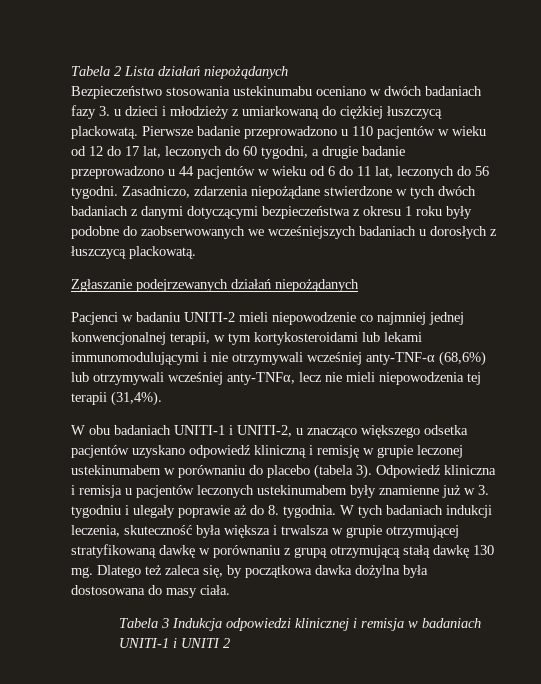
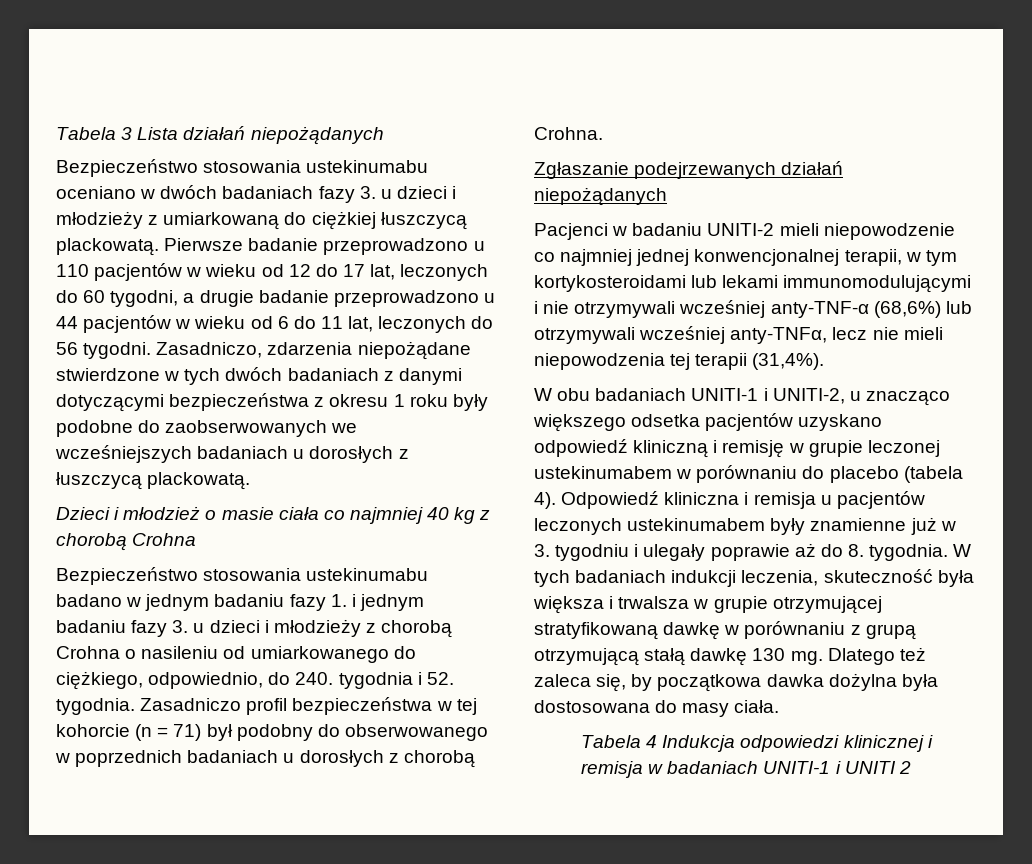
- Tabela 2 Lista działań niepożądanych
+ Tabela 3 Lista działań niepożądanych
+ Dzieci i młodzież o masie ciała co najmniej 40 kg z chorobą Crohna
+ Bezpieczeństwo stosowania ustekinumabu badano w jednym badaniu fazy 1. i jednym badaniu fazy 3. u dzieci i młodzieży z chorobą Crohna o nasileniu od umiarkowanego do ciężkiego, odpowiednio, do 240. tygodnia i 52. tygodnia. Zasadniczo profil bezpieczeństwa w tej kohorcie (n = 71) był podobny do obserwowanego w poprzednich badaniach u dorosłych z chorobą Crohna.
- W obu badaniach UNITI-1 i UNITI-2, u znacząco większego odsetka pacjentów uzyskano odpowiedź kliniczną i remisję w grupie leczonej ustekinumabem w porównaniu do placebo (tabela 3).
+ W obu badaniach UNITI-1 i UNITI-2, u znacząco większego odsetka pacjentów uzyskano odpowiedź kliniczną i remisję w grupie leczonej ustekinumabem w porównaniu do placebo (tabela 4).
- Tabela 3 Indukcja odpowiedzi klinicznej i remisja w badaniach UNITI-1 i UNITI 2
+ Tabela 4 Indukcja odpowiedzi klinicznej i remisja w badaniach UNITI-1 i UNITI 2

